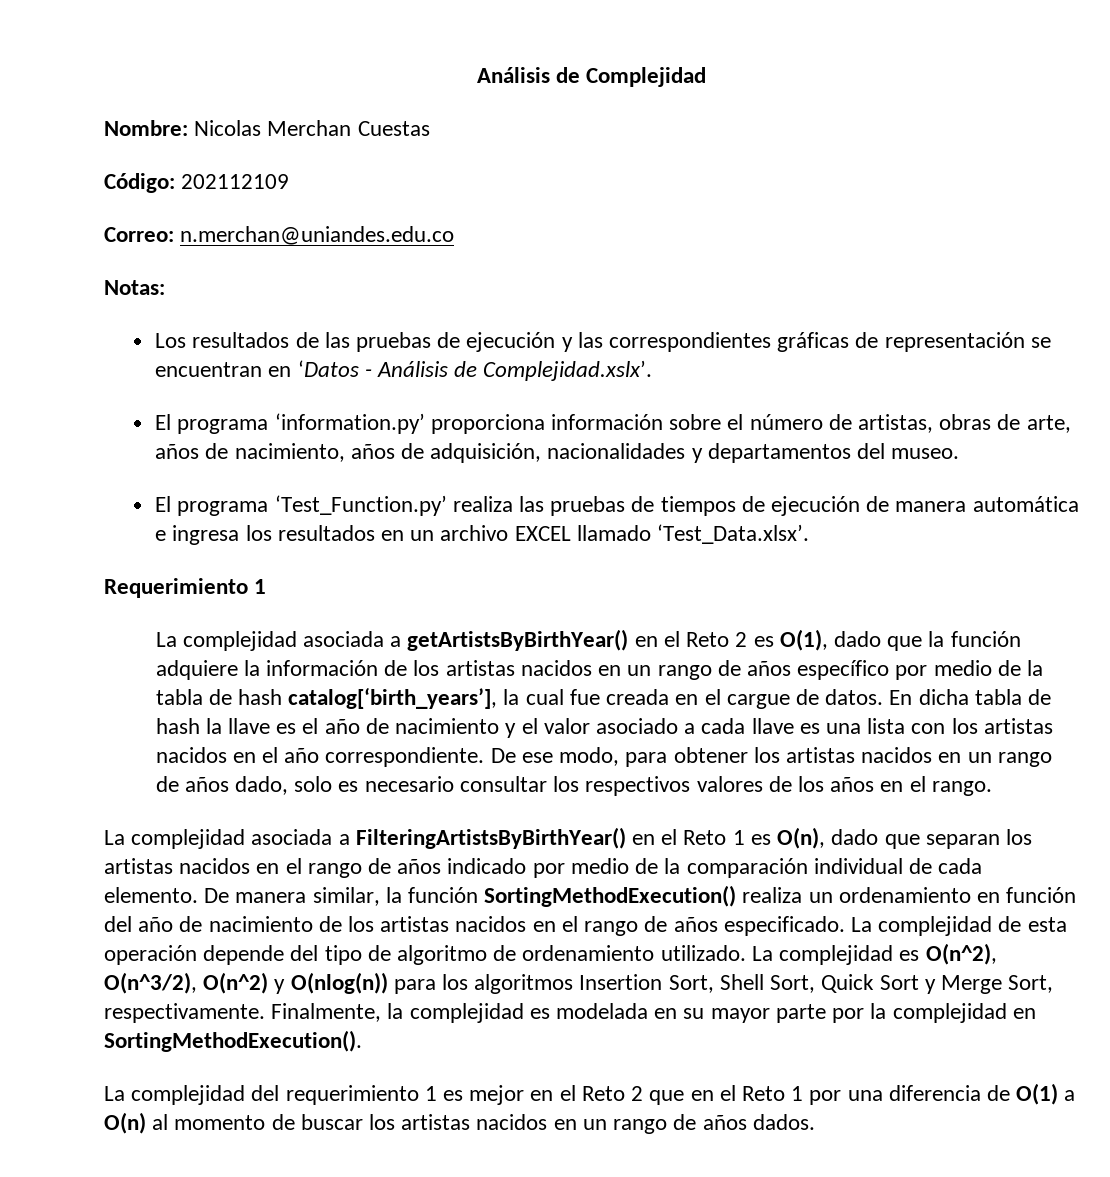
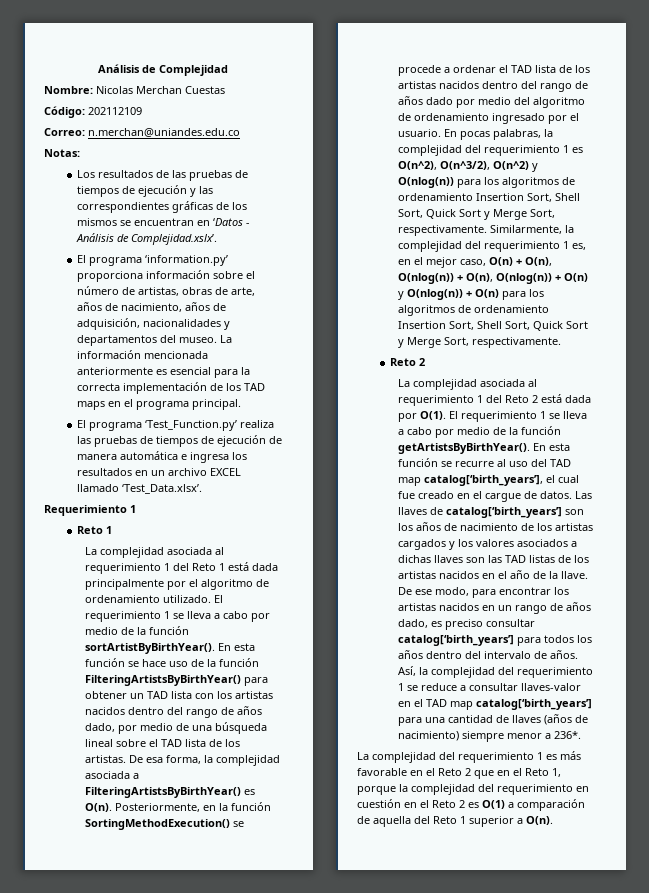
- Los resultados de las pruebas de ejecución y las correspondientes gráficas de representación se encuentran en ‘Datos - Análisis de Complejidad.xslx’.
+ Los resultados de las pruebas de tiempos de ejecución y las correspondientes gráficas de los mismos se encuentran en ‘Datos - Análisis de Complejidad.xslx’.
+ La información mencionada anteriormente es esencial para la correcta implementación de los TAD maps en el programa principal.
  Requerimiento 1
- La complejidad asociada a getArtistsByBirthYear() en el Reto 2 es O(1), dado que la función adquiere la información de los artistas nacidos en un rango de años específico por medio de la tabla de hash catalog[‘birth_years’], la cual fue creada en el cargue de datos. En dicha tabla de hash la llave es el año de nacimiento y el valor asociado a cada llave es una lista con los artistas nacidos en el año correspondiente. De ese modo, para obtener los artistas nacidos en un rango de años dado, solo es necesario consultar los respectivos valores de los años en el rango.
- La complejidad asociada a FilteringArtistsByBirthYear() en el Reto 1 es O(n), dado que separan los artistas nacidos en el rango de años indicado por medio de la comparación individual de cada elemento. De manera similar, la función SortingMethodExecution() realiza un ordenamiento en función del año de nacimiento de los artistas nacidos en el rango de años especificado. La complejidad de esta operación depende del tipo de algoritmo de ordenamiento utilizado. La complejidad es O(n^2), O(n^3/2), O(n^2) y O(nlog(n)) para los algoritmos Insertion Sort, Shell Sort, Quick Sort y Merge Sort, respectivamente.
+ Reto 1
+ La complejidad asociada al requerimiento 1 del Reto 1 está dada principalmente por el algoritmo de ordenamiento utilizado. El requerimiento 1 se lleva a cabo por medio de la función sortArtistByBirthYear(). En esta función se hace uso de la función FilteringArtistsByBirthYear() para obtener un TAD lista con los artistas nacidos dentro del rango de años dado, por medio de una búsqueda lineal sobre el TAD lista de los artistas. De esa forma, la complejidad asociada a FilteringArtistsByBirthYear() es O(n). Posteriormente, en la función SortingMethodExecution() se procede a ordenar el TAD lista de los artistas nacidos dentro del rango de años dado por medio del algoritmo de ordenamiento ingresado por el usuario. En pocas palabras, la complejidad del requerimiento 1 es O(n^2), O(n^3/2), O(n^2) y O(nlog(n)) para los algoritmos de ordenamiento Insertion Sort, Shell Sort, Quick Sort y Merge Sort, respectivamente.
- Finalmente, la complejidad es modelada en su mayor parte por la complejidad en SortingMethodExecution().
+ Similarmente, la complejidad del requerimiento 1 es, en el mejor caso, O(n) + O(n), O(nlog(n)) + O(n), O(nlog(n)) + O(n) y O(nlog(n)) + O(n) para los algoritmos de ordenamiento Insertion Sort, Shell Sort, Quick Sort y Merge Sort, respectivamente.
+ Reto 2
+ La complejidad asociada al requerimiento 1 del Reto 2 está dada por O(1). El requerimiento 1 se lleva a cabo por medio de la función getArtistsByBirthYear(). En esta función se recurre al uso del TAD map catalog[‘birth_years’], el cual fue creado en el cargue de datos. Las llaves de catalog[‘birth_years’] son los años de nacimiento de los artistas cargados y los valores asociados a dichas llaves son las TAD listas de los artistas nacidos en el año de la llave. De ese modo, para encontrar los artistas nacidos en un rango de años dado, es preciso consultar catalog[‘birth_years’] para todos los años dentro del intervalo de años. Así, la complejidad del requerimiento 1 se reduce a consultar llaves-valor en el TAD map catalog[‘birth_years’] para una cantidad de llaves (años de nacimiento) siempre menor a 236*.
- La complejidad del requerimiento 1 es mejor en el Reto 2 que en el Reto 1 por una diferencia de O(1) a O(n) al momento de buscar los artistas nacidos en un rango de años dados.
+ La complejidad del requerimiento 1 es más favorable en el Reto 2 que en el Reto 1, porque la complejidad del requerimiento en cuestión en el Reto 2 es O(1) a comparación de aquella del Reto 1 superior a O(n).

